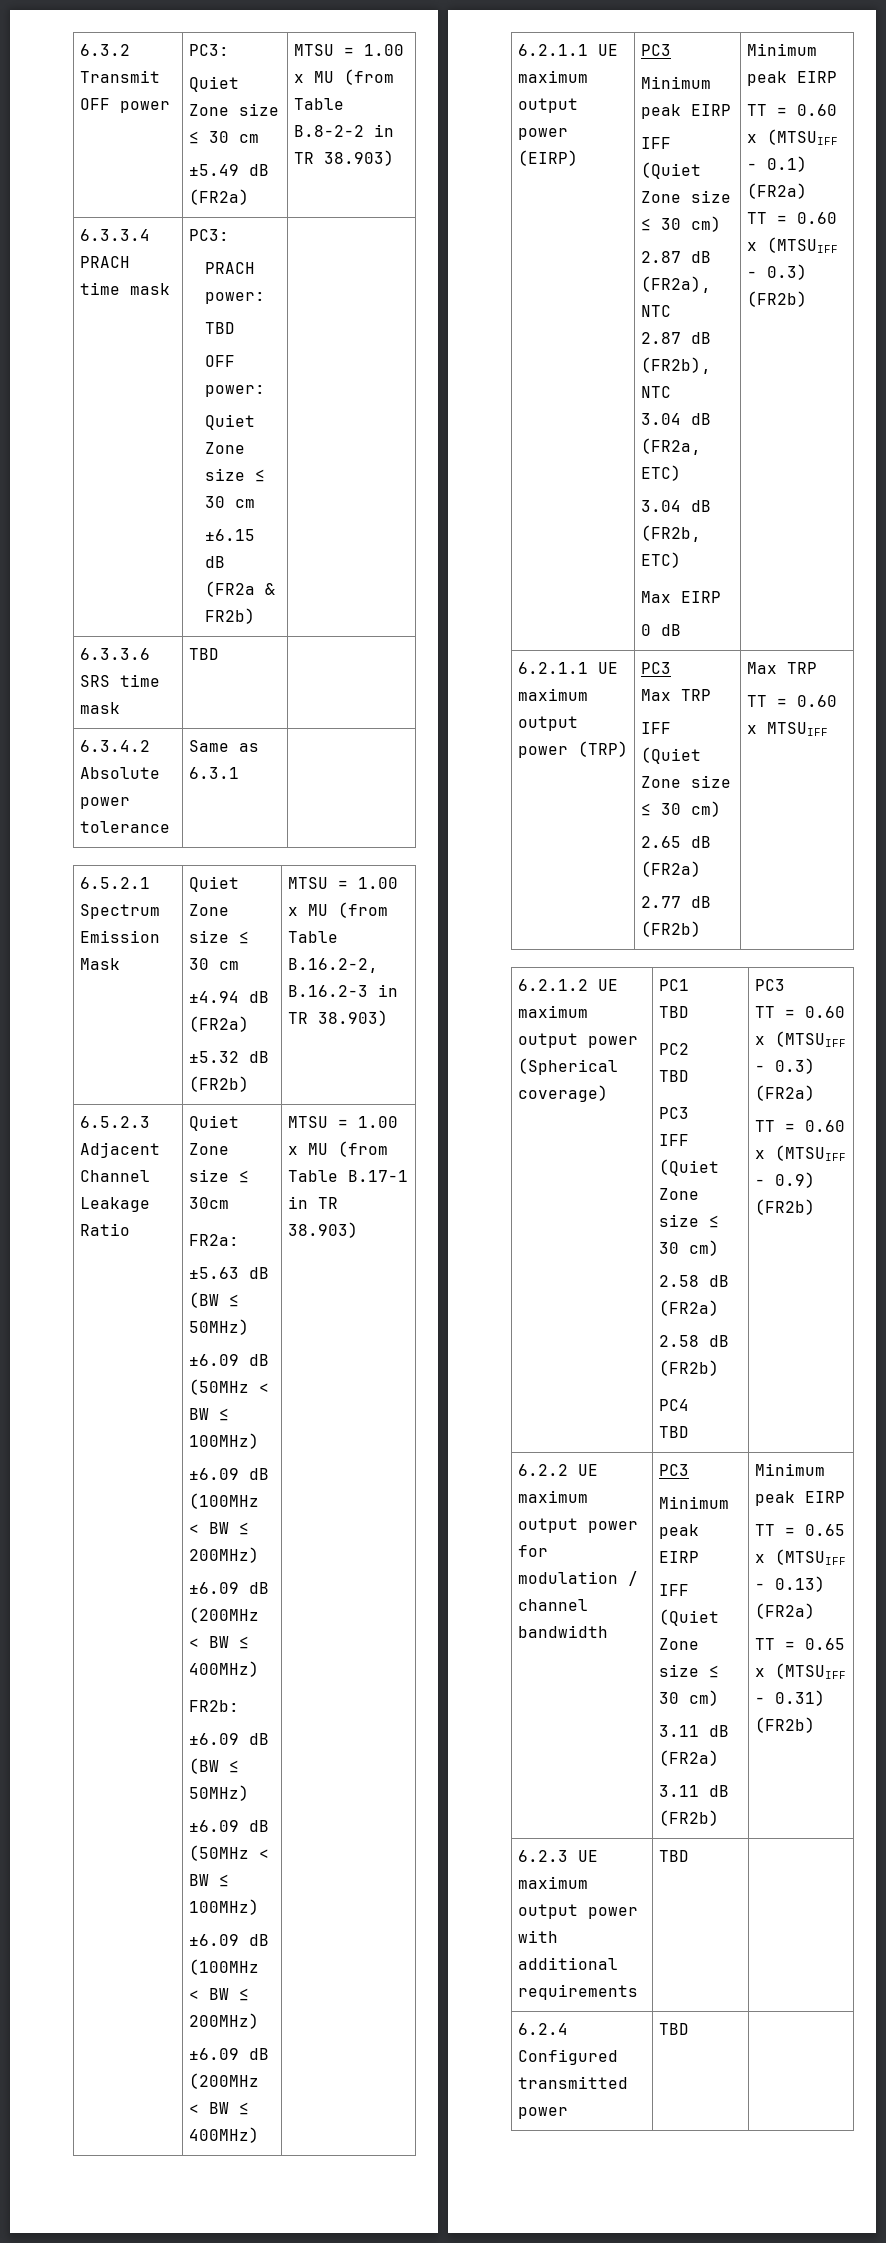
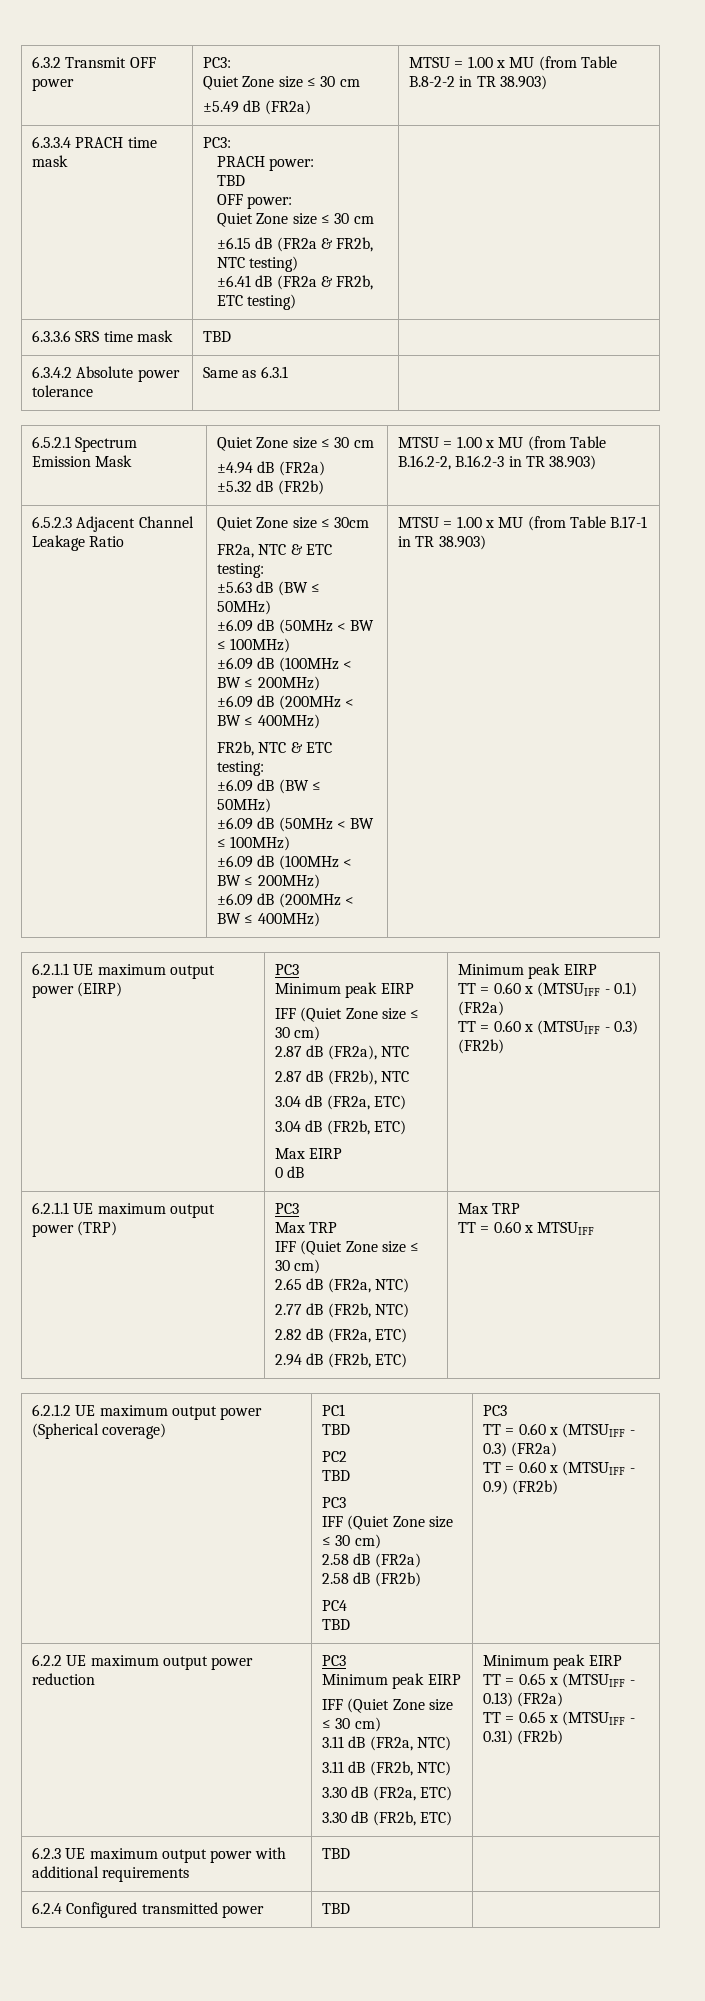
  6.3.3.4 PRACH time mask | PC3:
  PRACH power:
  TBD
  OFF power:
  Quiet Zone size ≤ 30 cm
- ±6.15 dB (FR2a & FR2b) |
+ ±6.15 dB (FR2a & FR2b, NTC testing)
+ ±6.41 dB (FR2a & FR2b, ETC testing) |
- FR2a:
+ FR2a, NTC & ETC testing:
- FR2b:
+ FR2b, NTC & ETC testing:
  6.2.1.1 UE maximum output power (TRP) | PC3
  Max TRP
  IFF (Quiet Zone size ≤ 30 cm)
- 2.65 dB (FR2a)
- 2.77 dB (FR2b) | Max TRP
+ 2.65 dB (FR2a, NTC)
+ 2.77 dB (FR2b, NTC)
+ 2.82 dB (FR2a, ETC)
+ 2.94 dB (FR2b, ETC) | Max TRP
- 6.2.2 UE maximum output power for modulation / channel bandwidth
+ 6.2.2 UE maximum output power reduction
- 3.11 dB (FR2a)
- 3.11 dB (FR2b)
+ 3.11 dB (FR2a, NTC)
+ 3.11 dB (FR2b, NTC)
+ 3.30 dB (FR2a, ETC)
+ 3.30 dB (FR2b, ETC)

